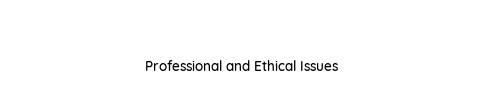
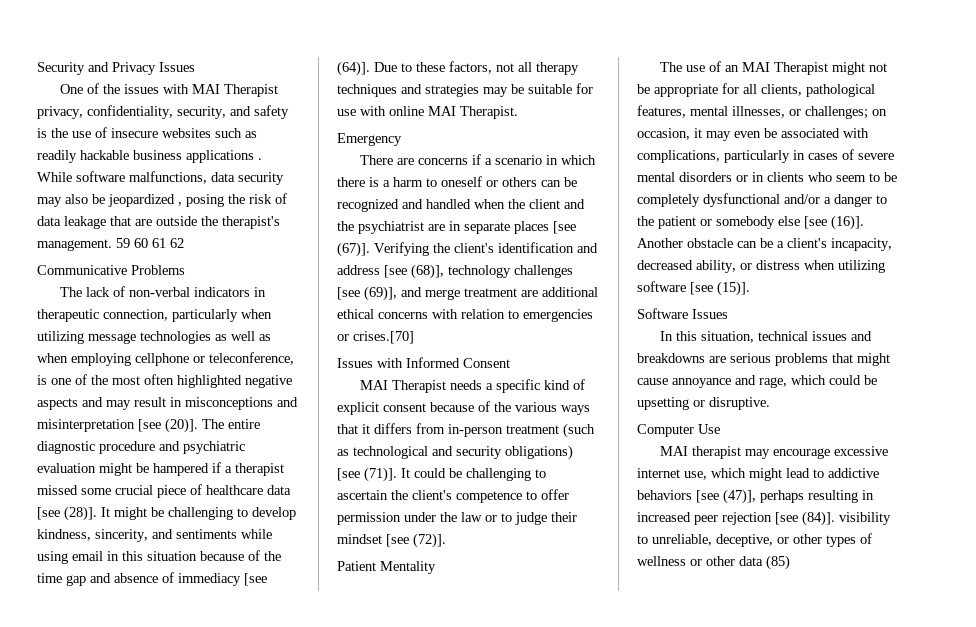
- Professional and Ethical Issues
+ Security and Privacy Issues
+ One of the issues with MAI Therapist privacy, confidentiality, security, and safety is the use of insecure websites such as readily hackable business applications . While software malfunctions, data security may also be jeopardized , posing the risk of data leakage that are outside the therapist's management. 59 60 61 62
+ Communicative Problems
+ The lack of non-verbal indicators in therapeutic connection, particularly when utilizing message technologies as well as when employing cellphone or teleconference, is one of the most often highlighted negative aspects and may result in misconceptions and misinterpretation [see (20)]. The entire diagnostic procedure and psychiatric evaluation might be hampered if a therapist missed some crucial piece of healthcare data [see (28)]. It might be challenging to develop kindness, sincerity, and sentiments while using email in this situation because of the time gap and absence of immediacy [see (64)]. Due to these factors, not all therapy techniques and strategies may be suitable for use with online MAI Therapist.
+ Emergency
+ There are concerns if a scenario in which there is a harm to oneself or others can be recognized and handled when the client and the psychiatrist are in separate places [see (67)]. Verifying the client's identification and address [see (68)], technology challenges [see (69)], and merge treatment are additional ethical concerns with relation to emergencies or crises.[70]
+ Issues with Informed Consent
+ MAI Therapist needs a specific kind of explicit consent because of the various ways that it differs from in-person treatment (such as technological and security obligations) [see (71)]. It could be challenging to ascertain the client's competence to offer permission under the law or to judge their mindset [see (72)].
+ Patient Mentality
+ The use of an MAI Therapist might not be appropriate for all clients, pathological features, mental illnesses, or challenges; on occasion, it may even be associated with complications, particularly in cases of severe mental disorders or in clients who seem to be completely dysfunctional and/or a danger to the patient or somebody else [see (16)]. Another obstacle can be a client's incapacity, decreased ability, or distress when utilizing software [see (15)].
+ Software Issues
+ In this situation, technical issues and breakdowns are serious problems that might cause annoyance and rage, which could be upsetting or disruptive.
+ Computer Use
+ MAI therapist may encourage excessive internet use, which might lead to addictive behaviors [see (47)], perhaps resulting in increased peer rejection [see (84)]. visibility to unreliable, deceptive, or other types of wellness or other data (85)

